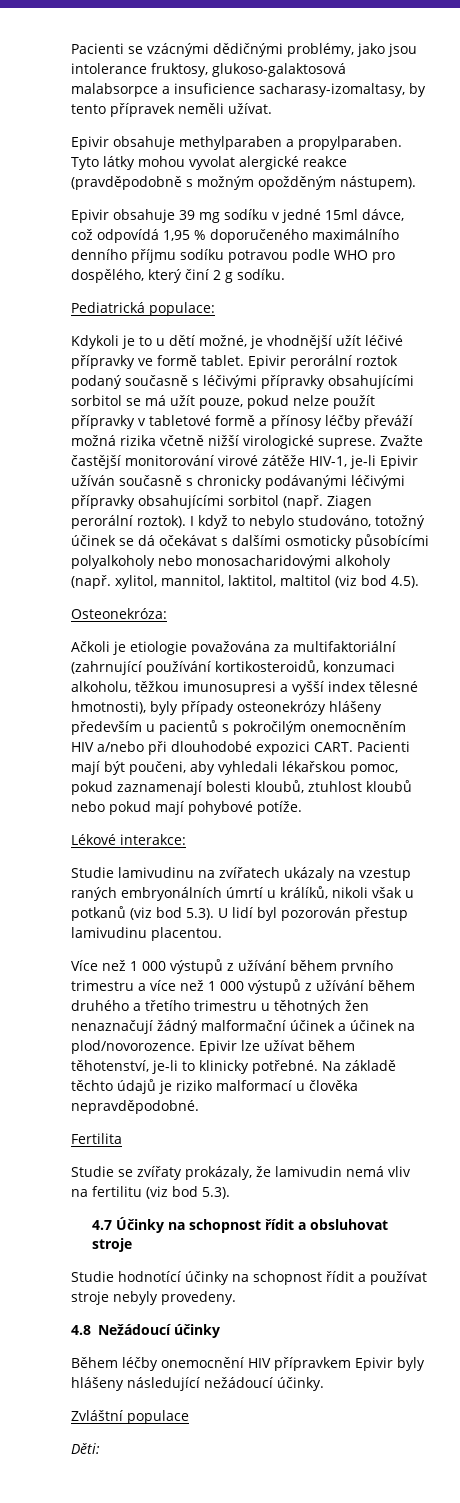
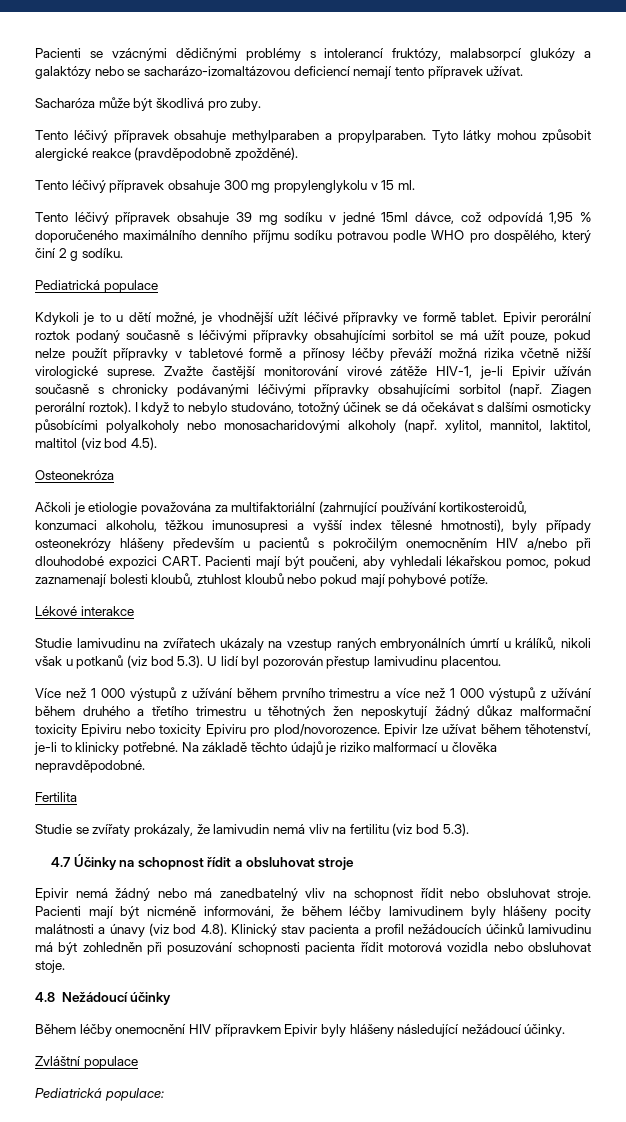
- Pacienti se vzácnými dědičnými problémy, jako jsou intolerance fruktosy, glukoso-galaktosová malabsorpce a insuficience sacharasy-izomaltasy, by tento přípravek neměli užívat.
+ Pacienti se vzácnými dědičnými problémy s intolerancí fruktózy, malabsorpcí glukózy a galaktózy nebo se sacharázo-izomaltázovou deficiencí nemají tento přípravek užívat.
- Epivir obsahuje methylparaben a propylparaben.
+ Sacharóza může být škodlivá pro zuby.
+ Tento léčivý přípravek obsahuje methylparaben a propylparaben.
- Tyto látky mohou vyvolat alergické reakce (pravděpodobně s možným opožděným nástupem).
- Epivir obsahuje 39 mg sodíku v jedné 15ml dávce, což odpovídá 1,95 % doporučeného maximálního denního příjmu sodíku potravou podle WHO pro dospělého, který činí 2 g sodíku.
+ Tyto látky mohou způsobit alergické reakce (pravděpodobně zpožděné).
+ Tento léčivý přípravek obsahuje 300 mg propylenglykolu v 15 ml.
+ Tento léčivý přípravek obsahuje 39 mg sodíku v jedné 15ml dávce, což odpovídá 1,95 % doporučeného maximálního denního příjmu sodíku potravou podle WHO pro dospělého, který činí 2 g sodíku.
- Pediatrická populace:
+ Pediatrická populace
- Osteonekróza:
+ Osteonekróza
- Lékové interakce:
+ Lékové interakce
- Více než 1 000 výstupů z užívání během prvního trimestru a více než 1 000 výstupů z užívání během druhého a třetího trimestru u těhotných žen nenaznačují žádný malformační účinek a účinek na plod/novorozence.
+ Více než 1 000 výstupů z užívání během prvního trimestru a více než 1 000 výstupů z užívání během druhého a třetího trimestru u těhotných žen neposkytují žádný důkaz malformační toxicity Epiviru nebo toxicity Epiviru pro plod/novorozence.
- Studie hodnotící účinky na schopnost řídit a používat stroje nebyly provedeny.
+ Epivir nemá žádný nebo má zanedbatelný vliv na schopnost řídit nebo obsluhovat stroje. Pacienti mají být nicméně informováni, že během léčby lamivudinem byly hlášeny pocity malátnosti a únavy (viz bod 4.8). Klinický stav pacienta a profil nežádoucích účinků lamivudinu má být zohledněn při posuzování schopnosti pacienta řídit motorová vozidla nebo obsluhovat stoje.
- Děti:
+ Pediatrická populace:

